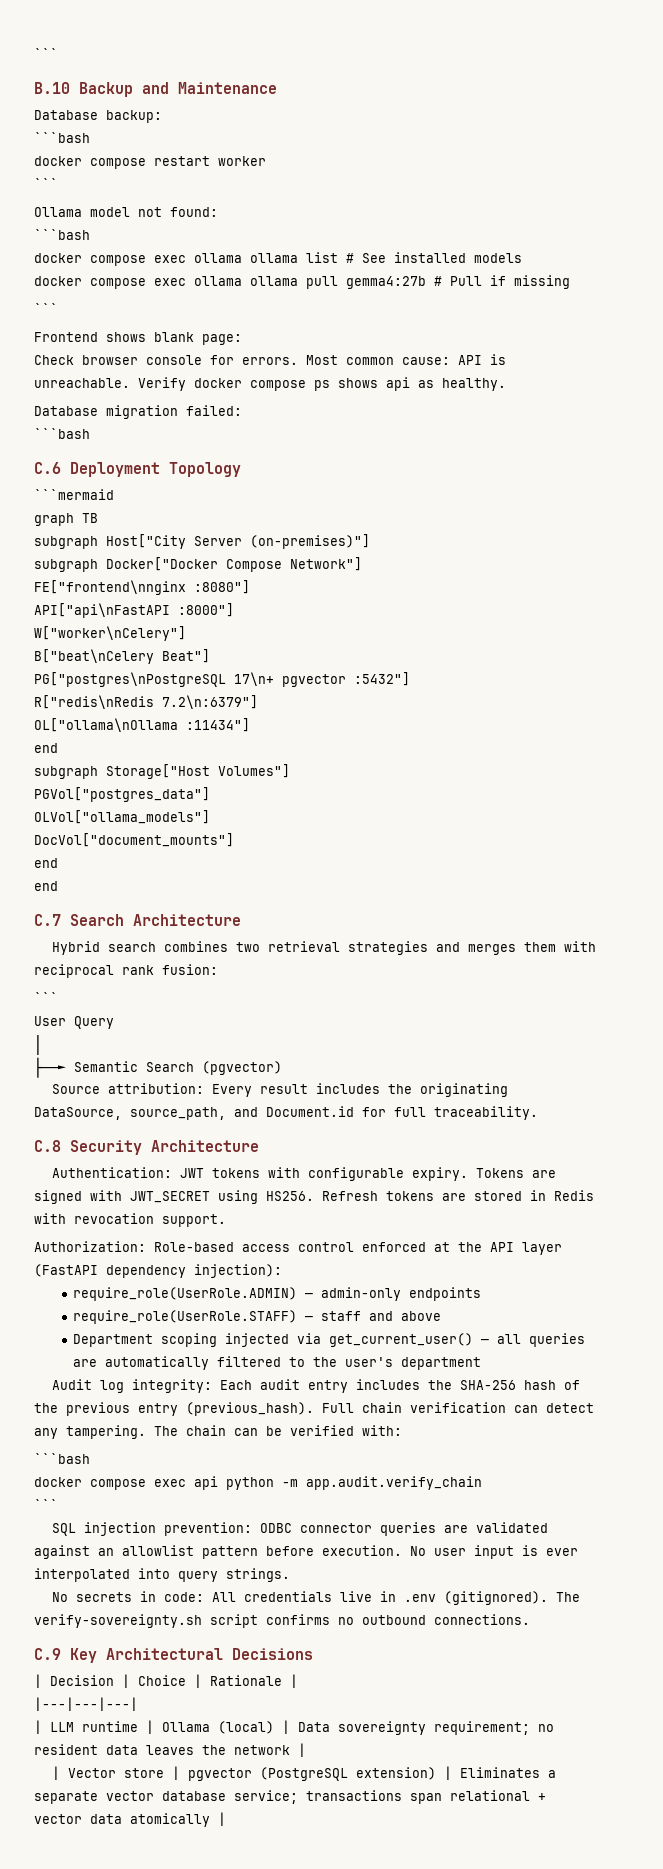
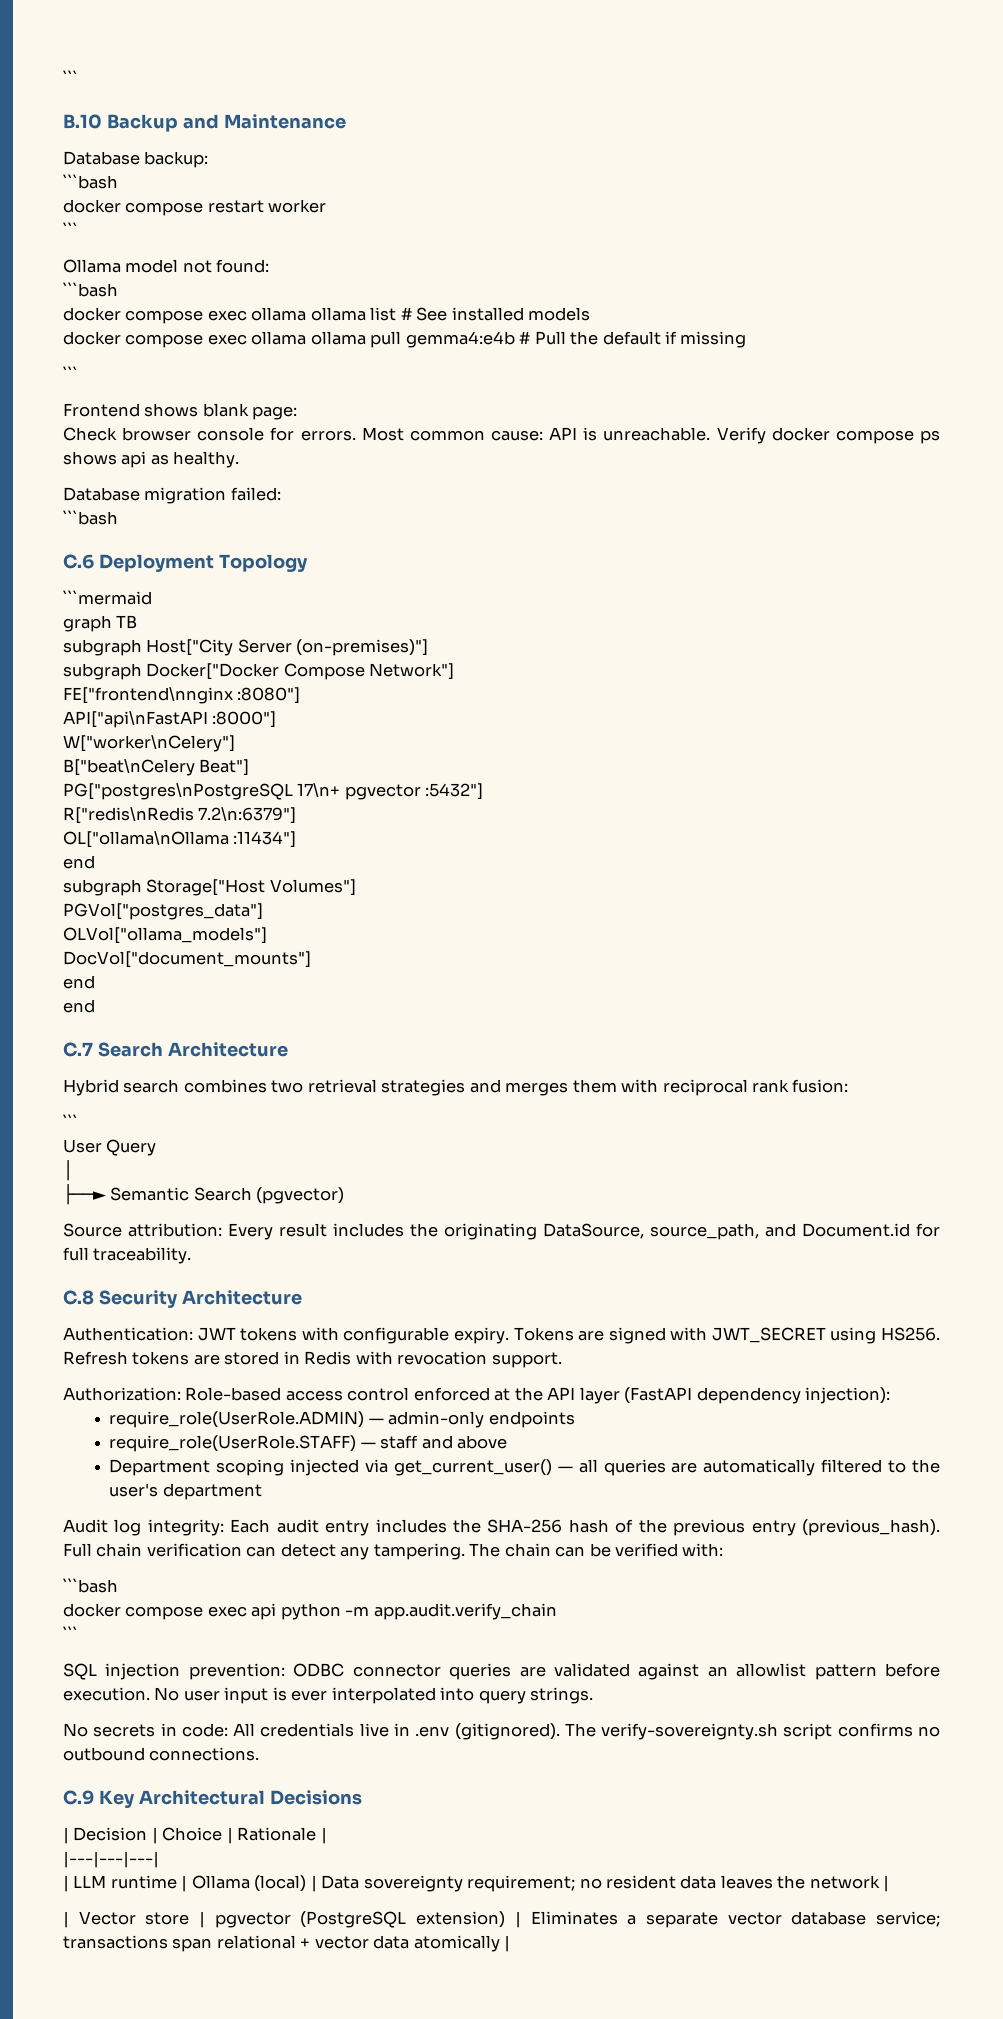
- docker compose exec ollama ollama pull gemma4:27b # Pull if missing
+ docker compose exec ollama ollama pull gemma4:e4b # Pull the default if missing

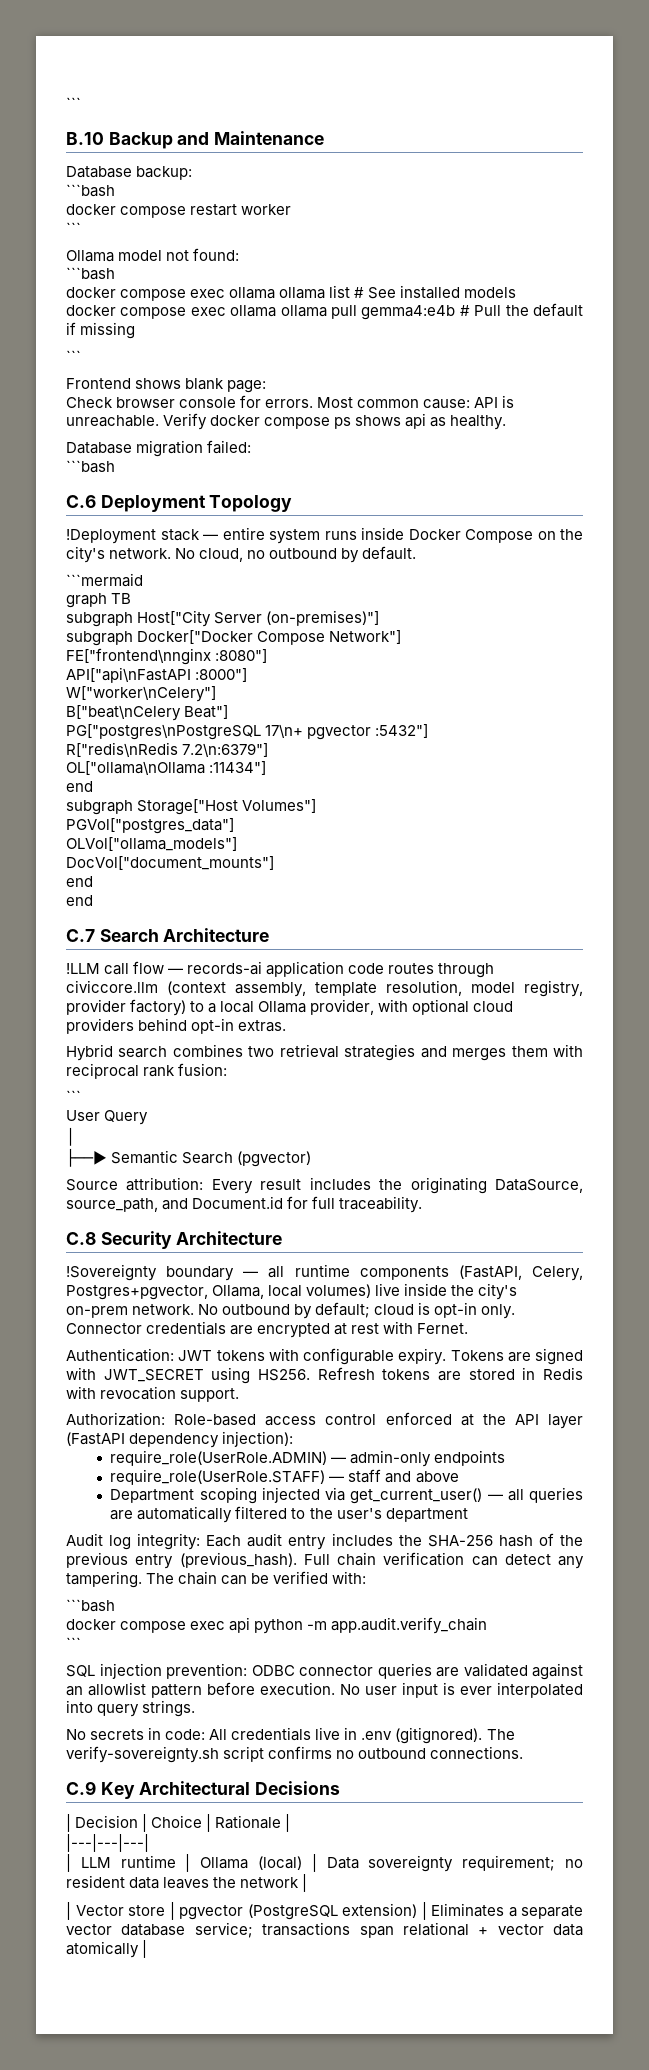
+ !Deployment stack — entire system runs inside Docker Compose on the city's network. No cloud, no outbound by default.
+ !LLM call flow — records-ai application code routes through civiccore.llm (context assembly, template resolution, model registry, provider factory) to a local Ollama provider, with optional cloud providers behind opt-in extras.
+ !Sovereignty boundary — all runtime components (FastAPI, Celery, Postgres+pgvector, Ollama, local volumes) live inside the city's on-prem network. No outbound by default; cloud is opt-in only. Connector credentials are encrypted at rest with Fernet.

